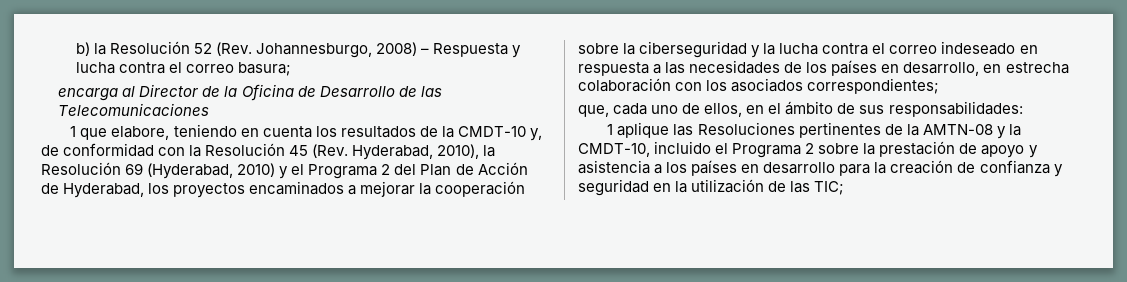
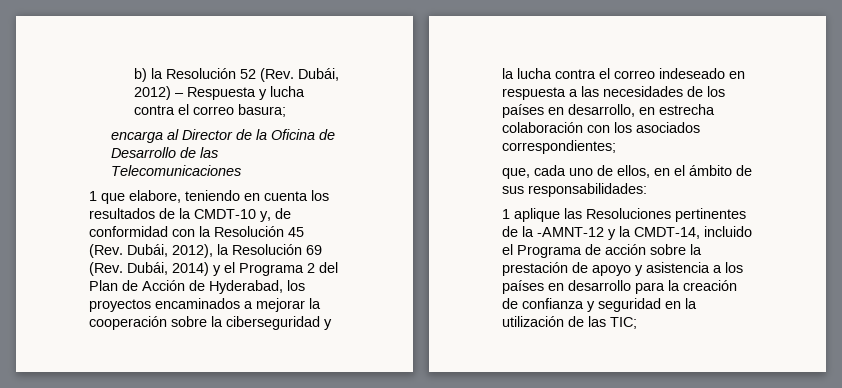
- b) la Resolución 52 (Rev. Johannesburgo, 2008) – Respuesta y lucha contra el correo basura;
+ b) la Resolución 52 (Rev. Dubái, 2012) – Respuesta y lucha contra el correo basura;
- 1 que elabore, teniendo en cuenta los resultados de la CMDT-10 y, de conformidad con la Resolución 45 (Rev. Hyderabad, 2010), la Resolución 69 (Hyderabad, 2010) y el Programa 2 del Plan de Acción de Hyderabad, los proyectos encaminados a mejorar la cooperación sobre la ciberseguridad y la lucha contra el correo indeseado en respuesta a las necesidades de los países en desarrollo, en estrecha colaboración con los asociados correspondientes;
+ 1 que elabore, teniendo en cuenta los resultados de la CMDT-10 y, de conformidad con la Resolución 45 (Rev. Dubái, 2012), la Resolución 69 (Rev. Dubái, 2014) y el Programa 2 del Plan de Acción de Hyderabad, los proyectos encaminados a mejorar la cooperación sobre la ciberseguridad y la lucha contra el correo indeseado en respuesta a las necesidades de los países en desarrollo, en estrecha colaboración con los asociados correspondientes;
- 1 aplique las Resoluciones pertinentes de la AMTN-08 y la CMDT-10, incluido el Programa 2 sobre la prestación de apoyo y asistencia a los países en desarrollo para la creación de confianza y seguridad en la utilización de las TIC;
+ 1 aplique las Resoluciones pertinentes de la -AMNT-12 y la CMDT-14, incluido el Programa de acción sobre la prestación de apoyo y asistencia a los países en desarrollo para la creación de confianza y seguridad en la utilización de las TIC;

